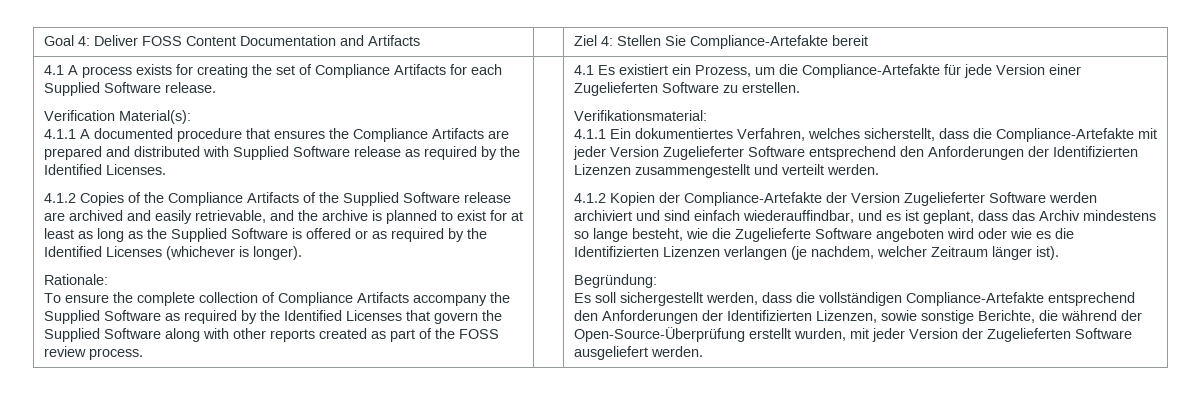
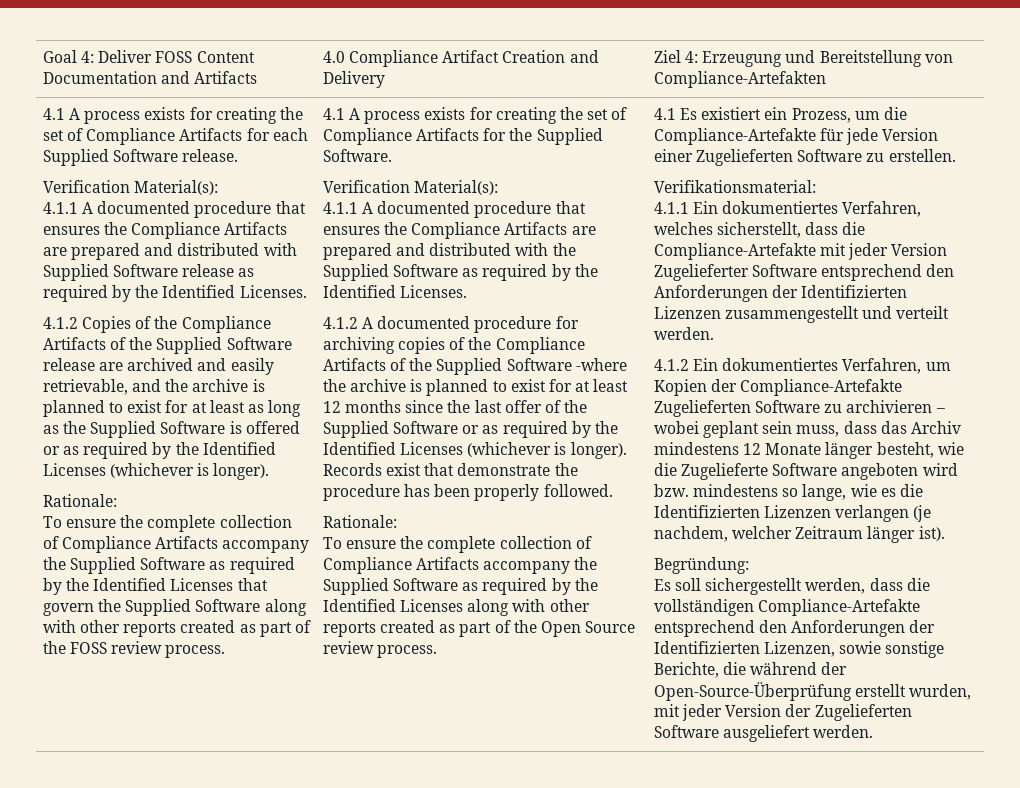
- Goal 4: Deliver FOSS Content Documentation and Artifacts | | Ziel 4: Stellen Sie Compliance-Artefakte bereit
+ Goal 4: Deliver FOSS Content Documentation and Artifacts | 4.0 Compliance Artifact Creation and Delivery | Ziel 4: Erzeugung und Bereitstellung von Compliance-Artefakten
+ 4.1 A process exists for creating the set of Compliance Artifacts for the Supplied Software.
+ Verification Material(s):
+ 4.1.1 A documented procedure that ensures the Compliance Artifacts are prepared and distributed with the Supplied Software as required by the Identified Licenses.
+ 4.1.2 A documented procedure for archiving copies of the Compliance Artifacts of the Supplied Software -where the archive is planned to exist for at least 12 months since the last offer of the Supplied Software or as required by the Identified Licenses (whichever is longer). Records exist that demonstrate the procedure has been properly followed.
+ Rationale:
+ To ensure the complete collection of Compliance Artifacts accompany the Supplied Software as required by the Identified Licenses along with other reports created as part of the Open Source review process.
- 4.1.2 Kopien der Compliance-Artefakte der Version Zugelieferter Software werden archiviert und sind einfach wiederauffindbar, und es ist geplant, dass das Archiv mindestens so lange besteht, wie die Zugelieferte Software angeboten wird oder wie es die Identifizierten Lizenzen verlangen (je nachdem, welcher Zeitraum länger ist).
+ 4.1.2 Ein dokumentiertes Verfahren, um Kopien der Compliance-Artefakte Zugelieferten Software zu archivieren – wobei geplant sein muss, dass das Archiv mindestens 12 Monate länger besteht, wie die Zugelieferte Software angeboten wird bzw. mindestens so lange, wie es die Identifizierten Lizenzen verlangen (je nachdem, welcher Zeitraum länger ist).

